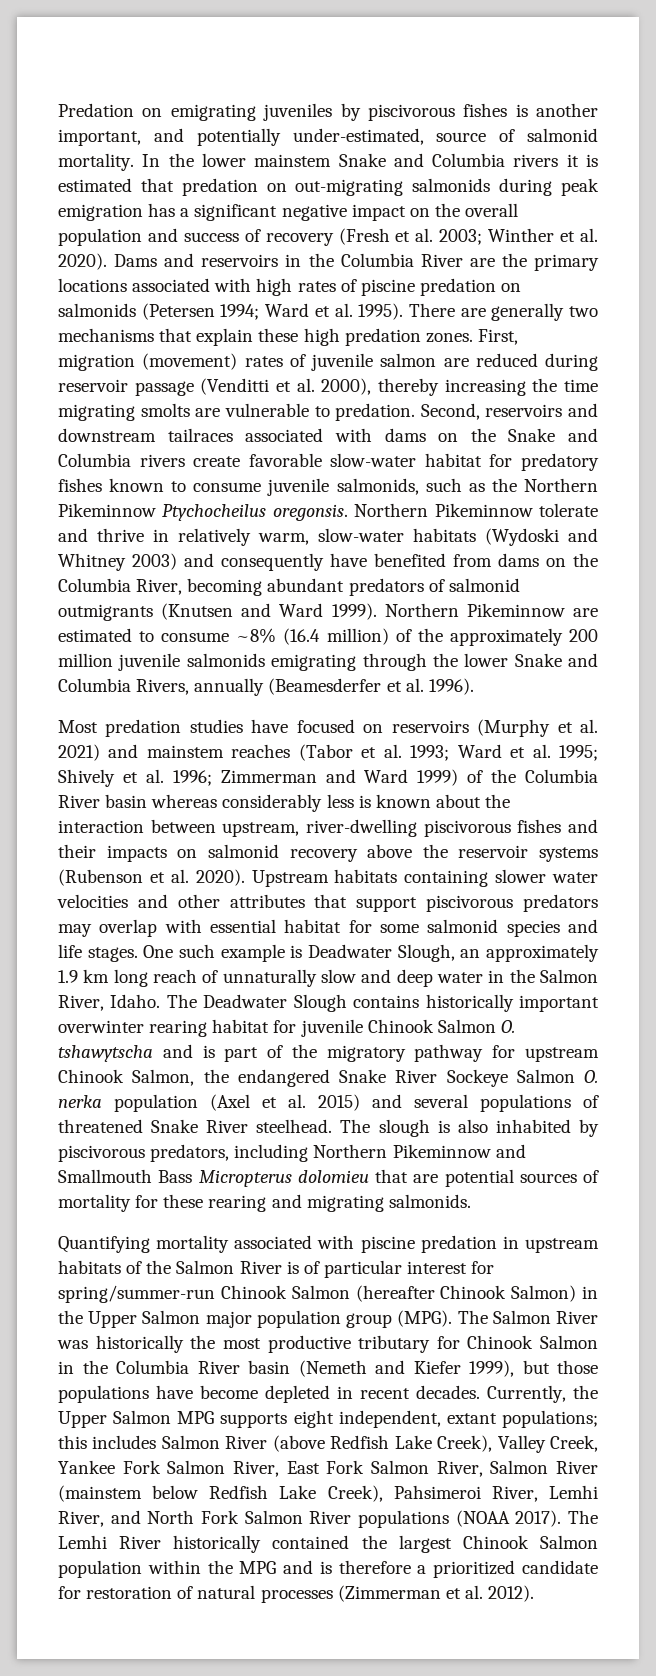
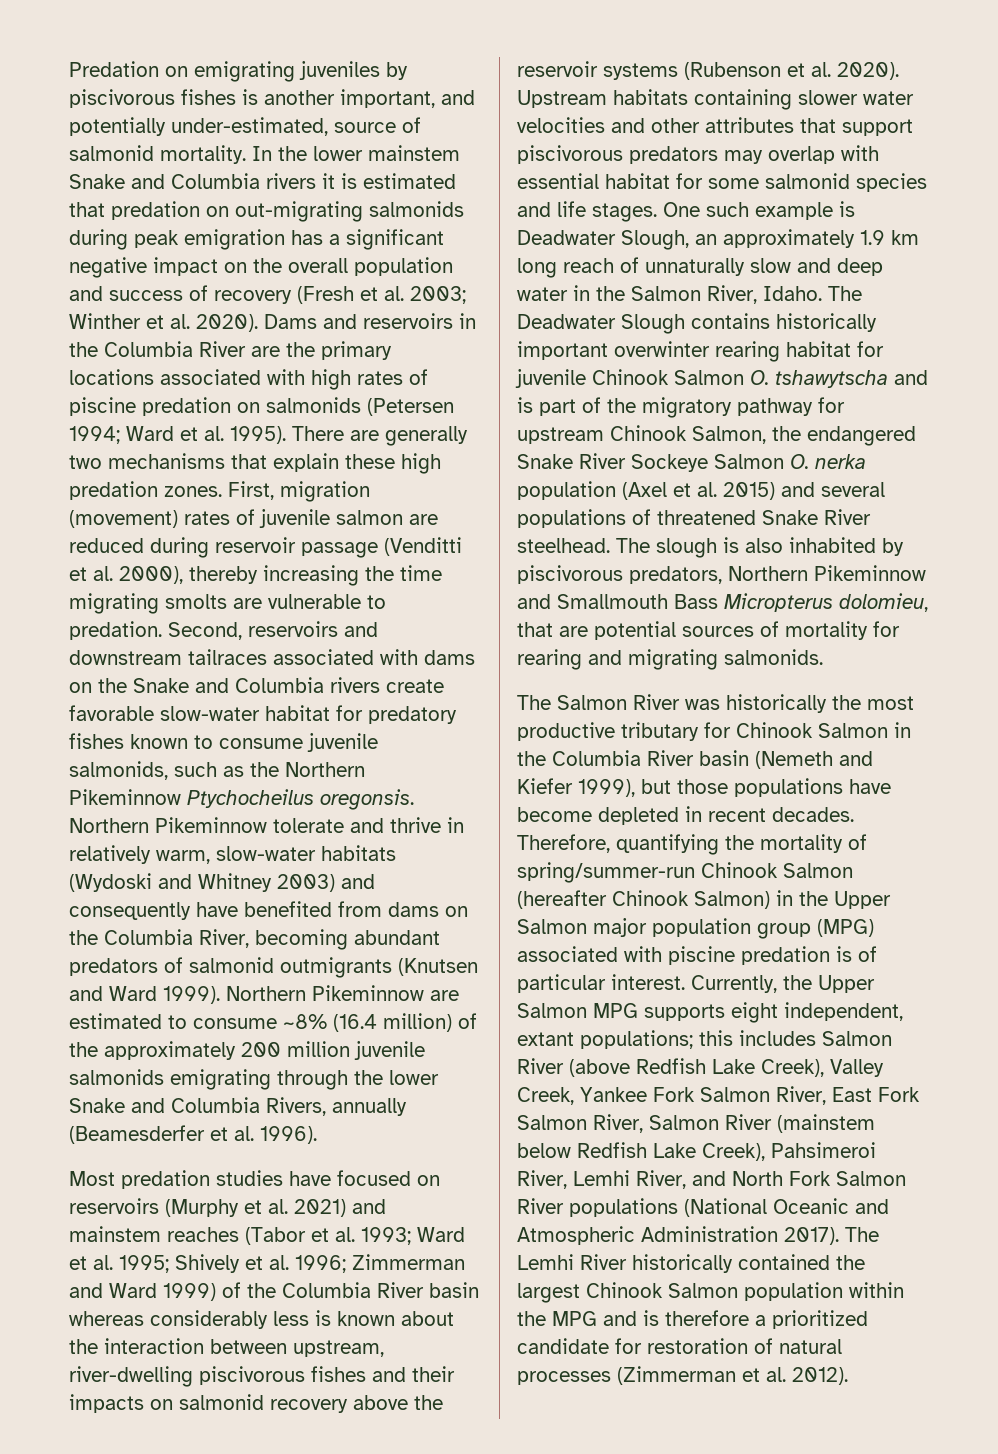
- The slough is also inhabited by piscivorous predators, including Northern Pikeminnow and Smallmouth Bass Micropterus dolomieu that are potential sources of mortality for these rearing and migrating salmonids.
+ The slough is also inhabited by piscivorous predators, Northern Pikeminnow and Smallmouth Bass Micropterus dolomieu, that are potential sources of mortality for rearing and migrating salmonids.
- Quantifying mortality associated with piscine predation in upstream habitats of the Salmon River is of particular interest for spring/summer-run Chinook Salmon (hereafter Chinook Salmon) in the Upper Salmon major population group (MPG).
+ Therefore, quantifying the mortality of spring/summer-run Chinook Salmon (hereafter Chinook Salmon) in the Upper Salmon major population group (MPG) associated with piscine predation is of particular interest.
- Currently, the Upper Salmon MPG supports eight independent, extant populations; this includes Salmon River (above Redfish Lake Creek), Valley Creek, Yankee Fork Salmon River, East Fork Salmon River, Salmon River (mainstem below Redfish Lake Creek), Pahsimeroi River, Lemhi River, and North Fork Salmon River populations (NOAA 2017).
+ Currently, the Upper Salmon MPG supports eight independent, extant populations; this includes Salmon River (above Redfish Lake Creek), Valley Creek, Yankee Fork Salmon River, East Fork Salmon River, Salmon River (mainstem below Redfish Lake Creek), Pahsimeroi River, Lemhi River, and North Fork Salmon River populations (National Oceanic and Atmospheric Administration 2017).

